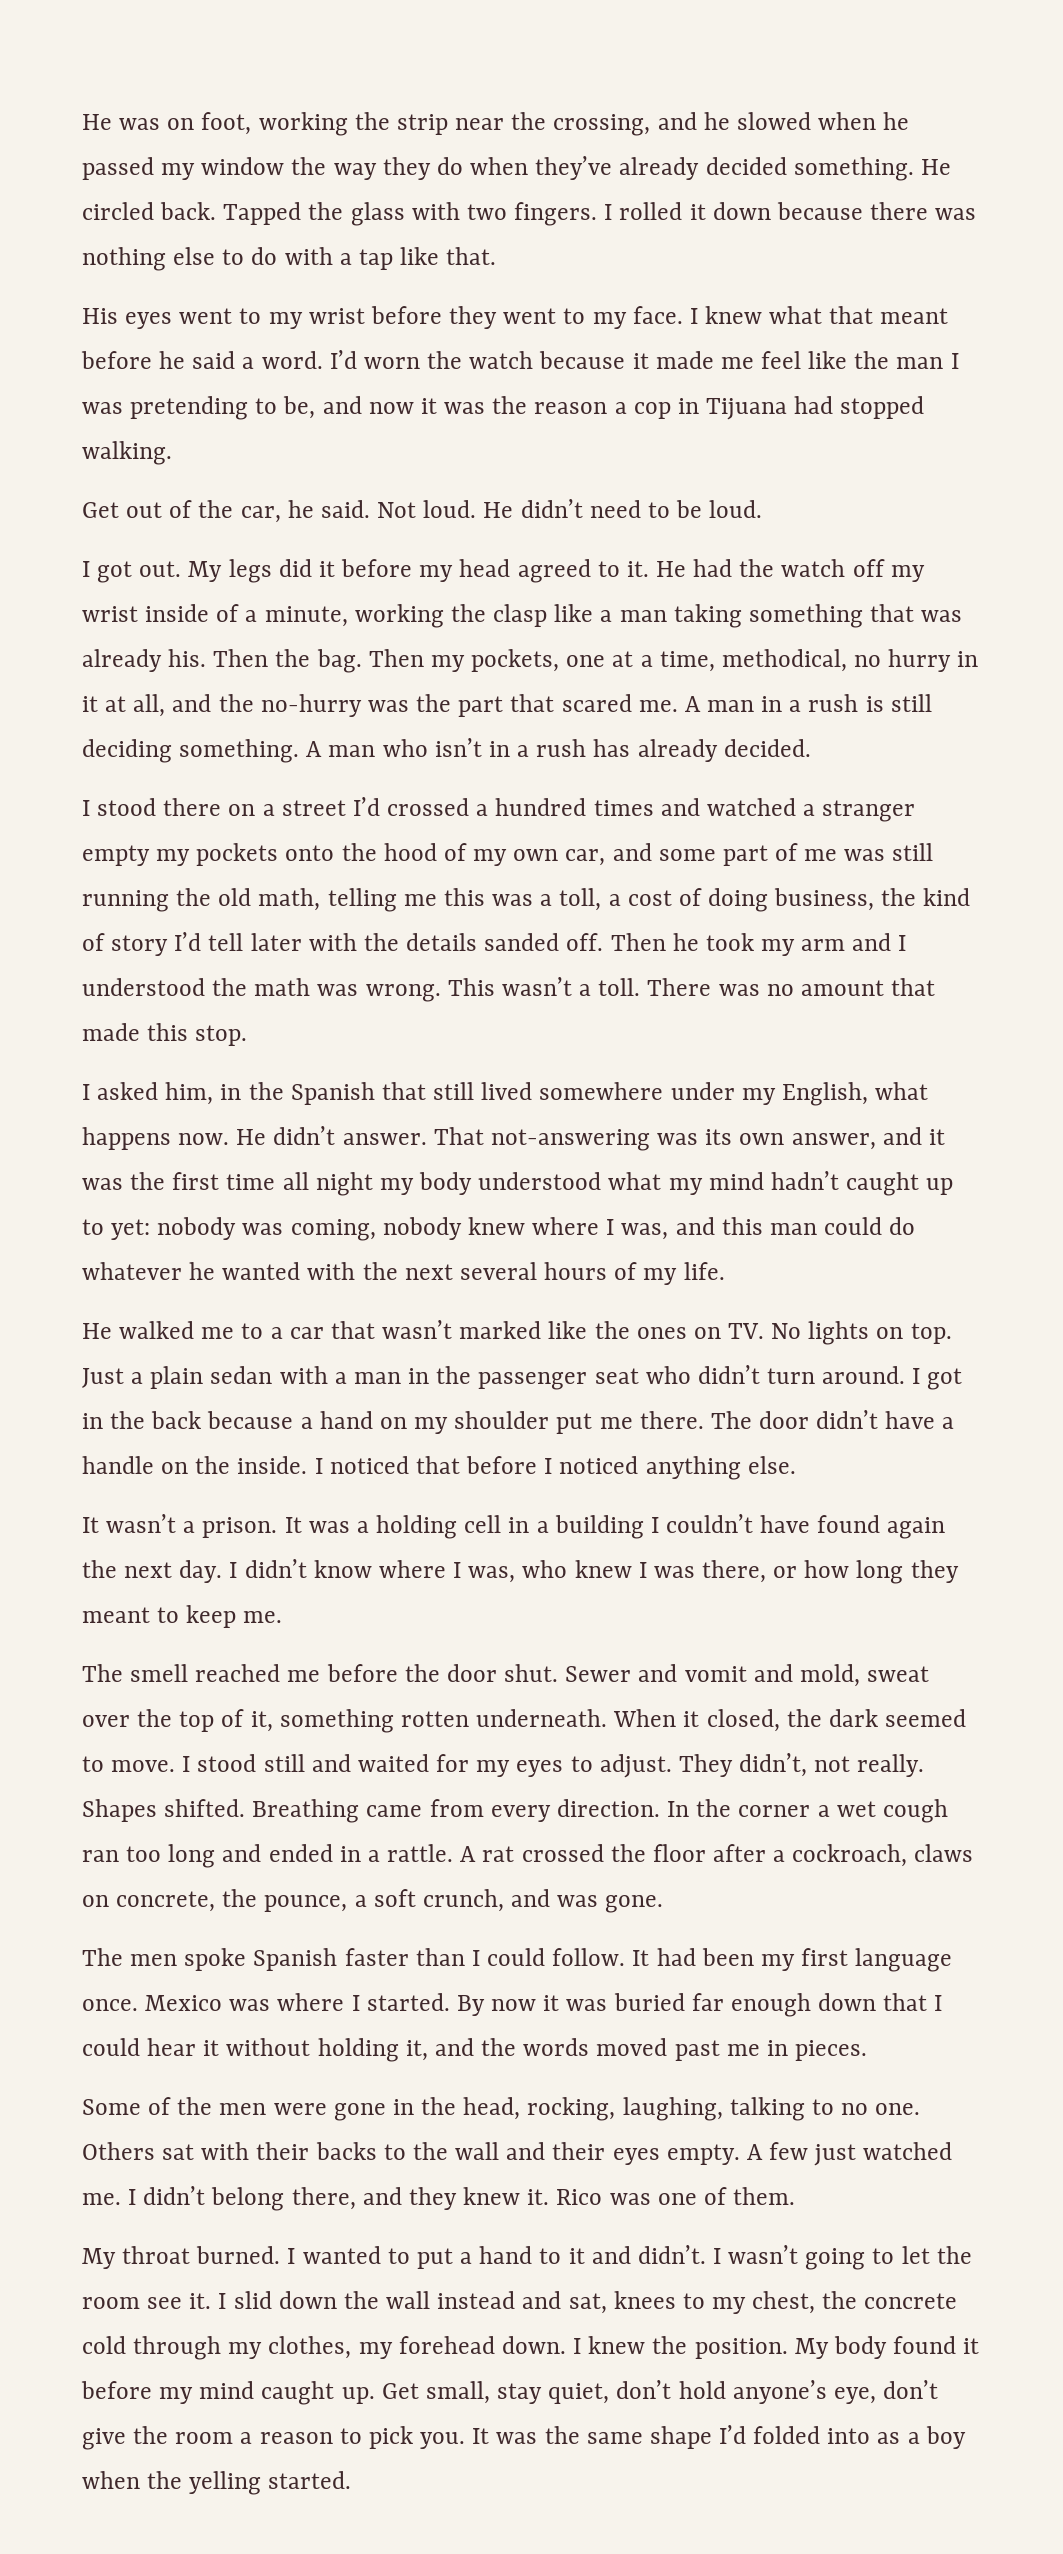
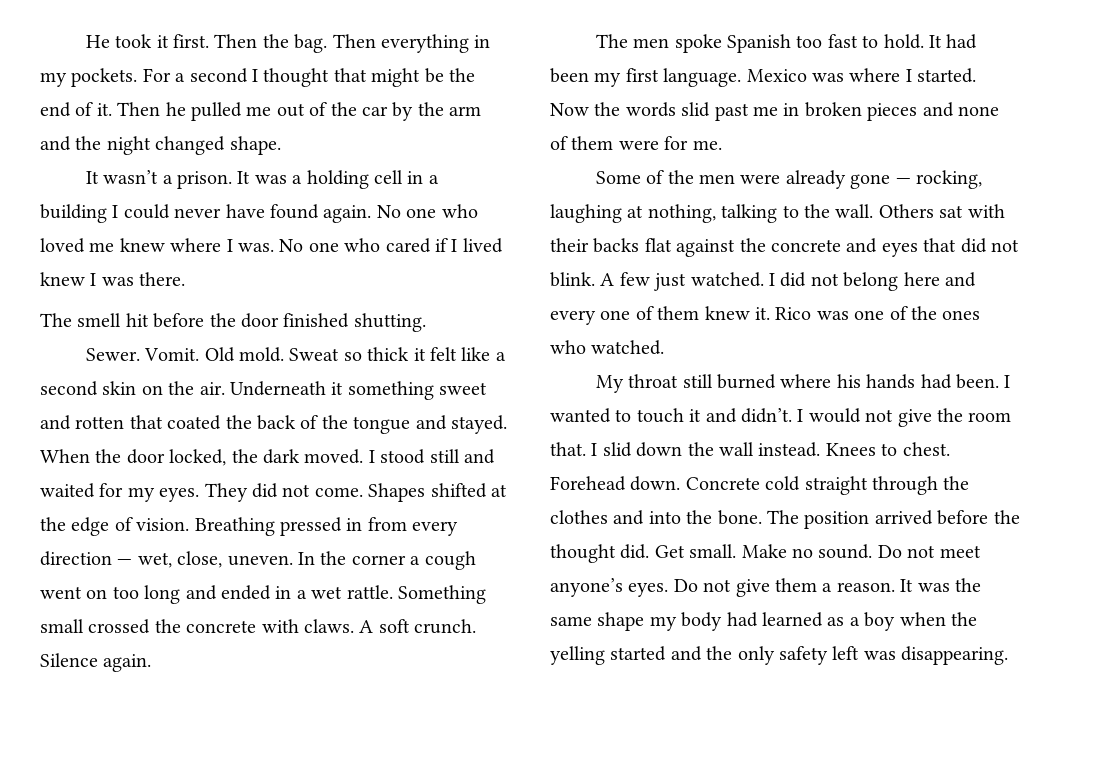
- He was on foot, working the strip near the crossing, and he slowed when he passed my window the way they do when they’ve already decided something. He circled back. Tapped the glass with two fingers. I rolled it down because there was nothing else to do with a tap like that.
- His eyes went to my wrist before they went to my face. I knew what that meant before he said a word. I’d worn the watch because it made me feel like the man I was pretending to be, and now it was the reason a cop in Tijuana had stopped walking.
- Get out of the car, he said. Not loud. He didn’t need to be loud.
- I got out. My legs did it before my head agreed to it. He had the watch off my wrist inside of a minute, working the clasp like a man taking something that was already his. Then the bag. Then my pockets, one at a time, methodical, no hurry in it at all, and the no-hurry was the part that scared me. A man in a rush is still deciding something. A man who isn’t in a rush has already decided.
- I stood there on a street I’d crossed a hundred times and watched a stranger empty my pockets onto the hood of my own car, and some part of me was still running the old math, telling me this was a toll, a cost of doing business, the kind of story I’d tell later with the details sanded off. Then he took my arm and I understood the math was wrong. This wasn’t a toll. There was no amount that made this stop.
- I asked him, in the Spanish that still lived somewhere under my English, what happens now. He didn’t answer. That not-answering was its own answer, and it was the first time all night my body understood what my mind hadn’t caught up to yet: nobody was coming, nobody knew where I was, and this man could do whatever he wanted with the next several hours of my life.
- He walked me to a car that wasn’t marked like the ones on TV. No lights on top. Just a plain sedan with a man in the passenger seat who didn’t turn around. I got in the back because a hand on my shoulder put me there. The door didn’t have a handle on the inside. I noticed that before I noticed anything else.
+ He took it first. Then the bag. Then everything in my pockets. For a second I thought that might be the end of it. Then he pulled me out of the car by the arm and the night changed shape.
- It was a holding cell in a building I couldn’t have found again the next day. I didn’t know where I was, who knew I was there, or how long they meant to keep me.
+ It was a holding cell in a building I could never have found again. No one who loved me knew where I was. No one who cared if I lived knew I was there.
- The smell reached me before the door shut. Sewer and vomit and mold, sweat over the top of it, something rotten underneath. When it closed, the dark seemed to move.
+ The smell hit before the door finished shutting.
+ Sewer. Vomit. Old mold. Sweat so thick it felt like a second skin on the air. Underneath it something sweet and rotten that coated the back of the tongue and stayed. When the door locked, the dark moved.
- I stood still and waited for my eyes to adjust. They didn’t, not really. Shapes shifted. Breathing came from every direction.
+ I stood still and waited for my eyes. They did not come. Shapes shifted at the edge of vision. Breathing pressed in from every direction — wet, close, uneven.
- In the corner a wet cough ran too long and ended in a rattle. A rat crossed the floor after a cockroach, claws on concrete, the pounce, a soft crunch, and was gone.
+ In the corner a cough went on too long and ended in a wet rattle. Something small crossed the concrete with claws. A soft crunch. Silence again.
- The men spoke Spanish faster than I could follow.
+ The men spoke Spanish too fast to hold.
- It had been my first language once.
+ It had been my first language.
- By now it was buried far enough down that I could hear it without holding it, and the words moved past me in pieces.
+ Now the words slid past me in broken pieces and none of them were for me.
- Some of the men were gone in the head, rocking, laughing, talking to no one.
+ Some of the men were already gone — rocking, laughing at nothing, talking to the wall.
- Others sat with their backs to the wall and their eyes empty. A few just watched me. I didn’t belong there, and they knew it.
+ Others sat with their backs flat against the concrete and eyes that did not blink. A few just watched. I did not belong here and every one of them knew it.
- Rico was one of them.
- My throat burned. I wanted to put a hand to it and didn’t. I wasn’t going to let the room see it.
+ Rico was one of the ones who watched.
+ My throat still burned where his hands had been. I wanted to touch it and didn’t. I would not give the room that.
- I slid down the wall instead and sat, knees to my chest, the concrete cold through my clothes, my forehead down. I knew the position. My body found it before my mind caught up. Get small, stay quiet, don’t hold anyone’s eye, don’t give the room a reason to pick you.
+ I slid down the wall instead. Knees to chest. Forehead down. Concrete cold straight through the clothes and into the bone. The position arrived before the thought did. Get small. Make no sound. Do not meet anyone’s eyes. Do not give them a reason.
- It was the same shape I’d folded into as a boy when the yelling started.
+ It was the same shape my body had learned as a boy when the yelling started and the only safety left was disappearing.

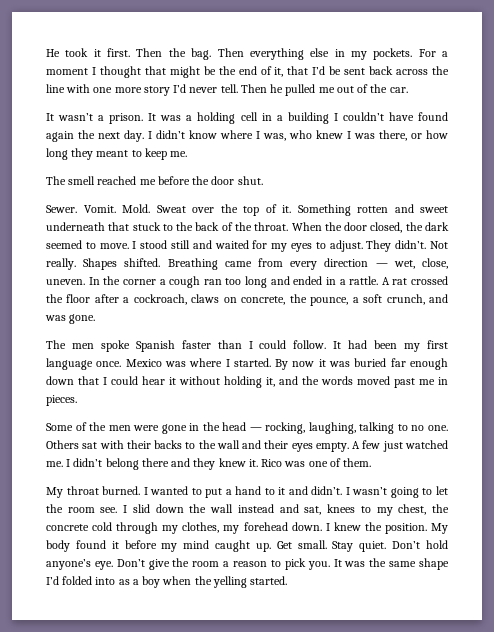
- Then everything in my pockets.
+ Then everything else in my pockets.
- For a second I thought that might be the end of it.
+ For a moment I thought that might be the end of it, that I’d be sent back across the line with one more story I’d never tell.
- Then he pulled me out of the car by the arm and the night changed shape.
+ Then he pulled me out of the car.
- It was a holding cell in a building I could never have found again. No one who loved me knew where I was. No one who cared if I lived knew I was there.
+ It was a holding cell in a building I couldn’t have found again the next day. I didn’t know where I was, who knew I was there, or how long they meant to keep me.
- The smell hit before the door finished shutting.
+ The smell reached me before the door shut.
- Old mold. Sweat so thick it felt like a second skin on the air. Underneath it something sweet and rotten that coated the back of the tongue and stayed.
+ Mold. Sweat over the top of it. Something rotten and sweet underneath that stuck to the back of the throat.
- When the door locked, the dark moved.
+ When the door closed, the dark seemed to move.
- I stood still and waited for my eyes. They did not come. Shapes shifted at the edge of vision. Breathing pressed in from every direction — wet, close, uneven.
+ I stood still and waited for my eyes to adjust. They didn’t. Not really. Shapes shifted. Breathing came from every direction — wet, close, uneven.
- In the corner a cough went on too long and ended in a wet rattle. Something small crossed the concrete with claws. A soft crunch. Silence again.
+ In the corner a cough ran too long and ended in a rattle. A rat crossed the floor after a cockroach, claws on concrete, the pounce, a soft crunch, and was gone.
- The men spoke Spanish too fast to hold.
+ The men spoke Spanish faster than I could follow.
- It had been my first language.
+ It had been my first language once.
- Now the words slid past me in broken pieces and none of them were for me.
+ By now it was buried far enough down that I could hear it without holding it, and the words moved past me in pieces.
- Some of the men were already gone — rocking, laughing at nothing, talking to the wall.
+ Some of the men were gone in the head — rocking, laughing, talking to no one.
- Others sat with their backs flat against the concrete and eyes that did not blink. A few just watched. I did not belong here and every one of them knew it.
+ Others sat with their backs to the wall and their eyes empty. A few just watched me. I didn’t belong there and they knew it.
- Rico was one of the ones who watched.
- My throat still burned where his hands had been. I wanted to touch it and didn’t. I would not give the room that.
+ Rico was one of them.
+ My throat burned. I wanted to put a hand to it and didn’t. I wasn’t going to let the room see.
- I slid down the wall instead. Knees to chest. Forehead down. Concrete cold straight through the clothes and into the bone. The position arrived before the thought did. Get small. Make no sound. Do not meet anyone’s eyes. Do not give them a reason.
+ I slid down the wall instead and sat, knees to my chest, the concrete cold through my clothes, my forehead down. I knew the position. My body found it before my mind caught up. Get small. Stay quiet. Don’t hold anyone’s eye. Don’t give the room a reason to pick you.
- It was the same shape my body had learned as a boy when the yelling started and the only safety left was disappearing.
+ It was the same shape I’d folded into as a boy when the yelling started.

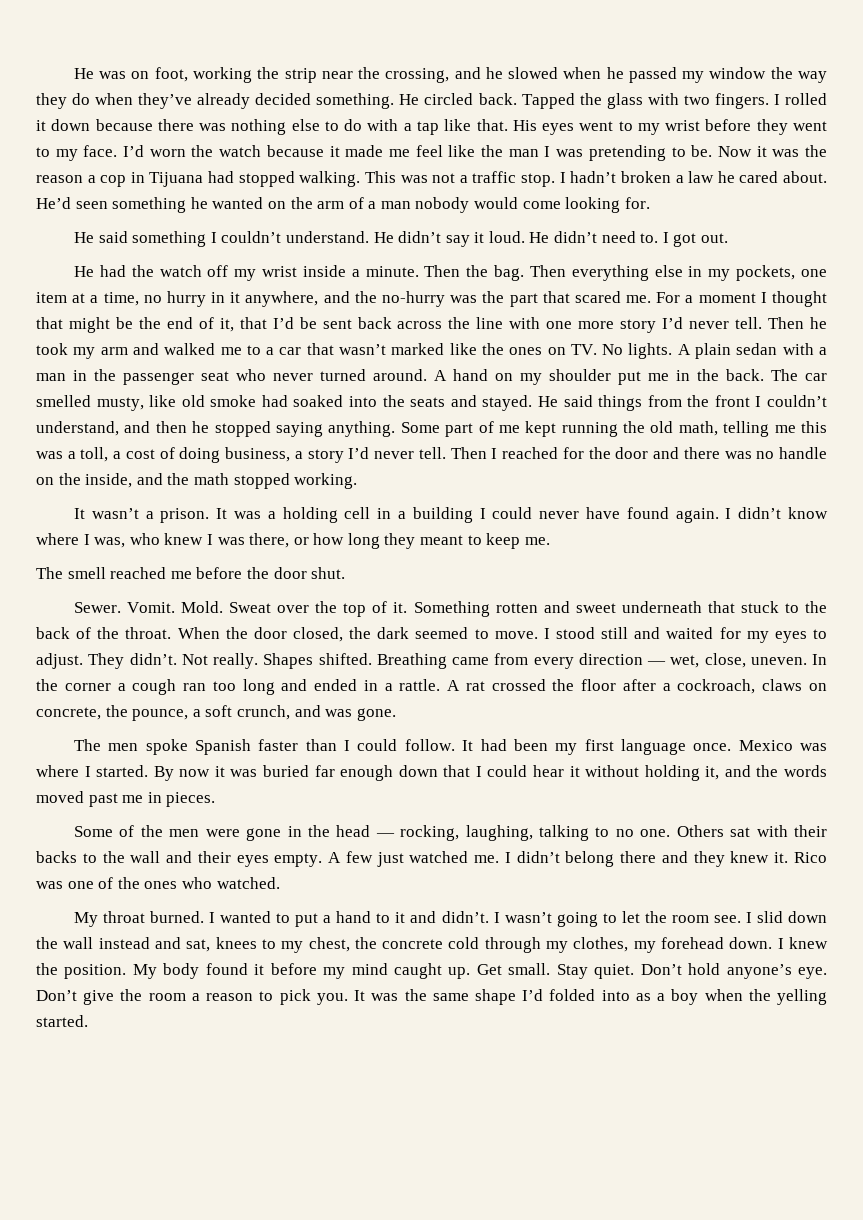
- He took it first.
+ He was on foot, working the strip near the crossing, and he slowed when he passed my window the way they do when they’ve already decided something. He circled back. Tapped the glass with two fingers. I rolled it down because there was nothing else to do with a tap like that. His eyes went to my wrist before they went to my face. I’d worn the watch because it made me feel like the man I was pretending to be. Now it was the reason a cop in Tijuana had stopped walking. This was not a traffic stop. I hadn’t broken a law he cared about. He’d seen something he wanted on the arm of a man nobody would come looking for.
+ He said something I couldn’t understand. He didn’t say it loud. He didn’t need to. I got out.
+ He had the watch off my wrist inside a minute.
- Then everything else in my pockets.
+ Then everything else in my pockets, one item at a time, no hurry in it anywhere, and the no-hurry was the part that scared me.
- Then he pulled me out of the car.
+ Then he took my arm and walked me to a car that wasn’t marked like the ones on TV. No lights. A plain sedan with a man in the passenger seat who never turned around. A hand on my shoulder put me in the back. The car smelled musty, like old smoke had soaked into the seats and stayed. He said things from the front I couldn’t understand, and then he stopped saying anything. Some part of me kept running the old math, telling me this was a toll, a cost of doing business, a story I’d never tell. Then I reached for the door and there was no handle on the inside, and the math stopped working.
- It was a holding cell in a building I couldn’t have found again the next day.
+ It was a holding cell in a building I could never have found again.
- Rico was one of them.
+ Rico was one of the ones who watched.

